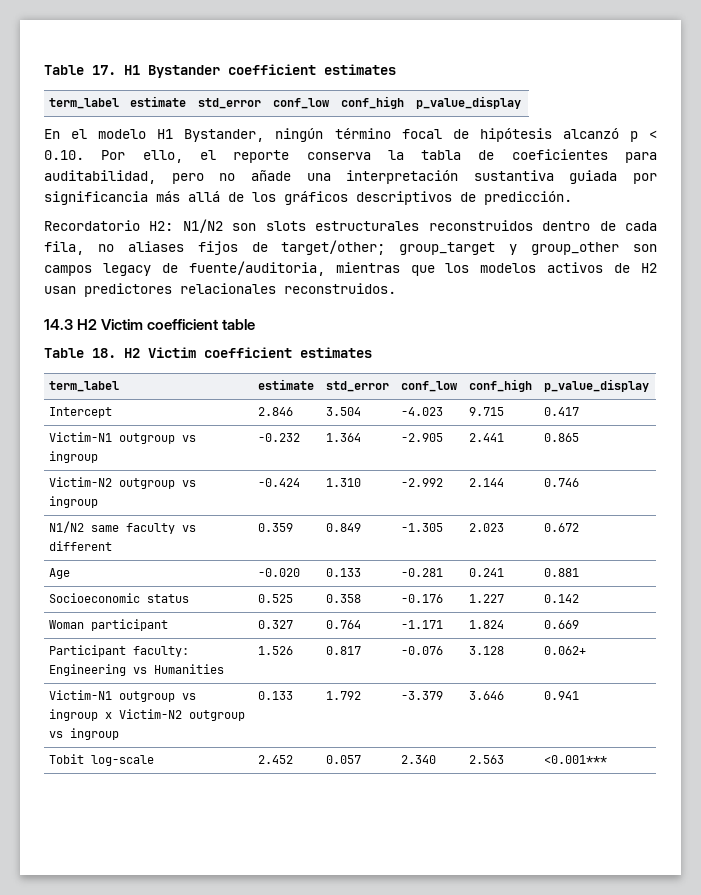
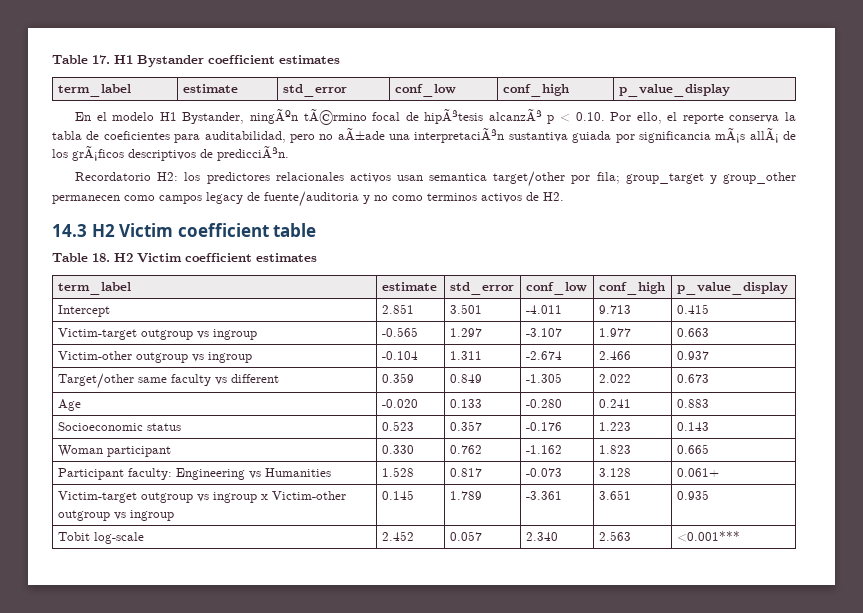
- En el modelo H1 Bystander, ningún término focal de hipótesis alcanzó p < 0.10. Por ello, el reporte conserva la tabla de coeficientes para auditabilidad, pero no añade una interpretación sustantiva guiada por significancia más allá de los gráficos descriptivos de predicción.
+ En el modelo H1 Bystander, ningÃºn tÃ©rmino focal de hipÃ³tesis alcanzÃ³ p < 0.10. Por ello, el reporte conserva la tabla de coeficientes para auditabilidad, pero no aÃ±ade una interpretaciÃ³n sustantiva guiada por significancia mÃ¡s allÃ¡ de los grÃ¡ficos descriptivos de predicciÃ³n.
- Recordatorio H2: N1/N2 son slots estructurales reconstruidos dentro de cada fila, no aliases fijos de target/other; group_target y group_other son campos legacy de fuente/auditoria, mientras que los modelos activos de H2 usan predictores relacionales reconstruidos.
+ Recordatorio H2: los predictores relacionales activos usan semantica target/other por fila; group_target y group_other permanecen como campos legacy de fuente/auditoria y no como terminos activos de H2.
- Intercept | 2.846 | 3.504 | -4.023 | 9.715 | 0.417
- Victim-N1 outgroup vs ingroup | -0.232 | 1.364 | -2.905 | 2.441 | 0.865
- Victim-N2 outgroup vs ingroup | -0.424 | 1.310 | -2.992 | 2.144 | 0.746
- N1/N2 same faculty vs different | 0.359 | 0.849 | -1.305 | 2.023 | 0.672
+ Intercept | 2.851 | 3.501 | -4.011 | 9.713 | 0.415
+ Victim-target outgroup vs ingroup | -0.565 | 1.297 | -3.107 | 1.977 | 0.663
+ Victim-other outgroup vs ingroup | -0.104 | 1.311 | -2.674 | 2.466 | 0.937
+ Target/other same faculty vs different | 0.359 | 0.849 | -1.305 | 2.022 | 0.673
- Age | -0.020 | 0.133 | -0.281 | 0.241 | 0.881
+ Age | -0.020 | 0.133 | -0.280 | 0.241 | 0.883
- Socioeconomic status | 0.525 | 0.358 | -0.176 | 1.227 | 0.142
+ Socioeconomic status | 0.523 | 0.357 | -0.176 | 1.223 | 0.143
- Woman participant | 0.327 | 0.764 | -1.171 | 1.824 | 0.669
+ Woman participant | 0.330 | 0.762 | -1.162 | 1.823 | 0.665
- Participant faculty: Engineering vs Humanities | 1.526 | 0.817 | -0.076 | 3.128 | 0.062+
- Victim-N1 outgroup vs ingroup x Victim-N2 outgroup vs ingroup | 0.133 | 1.792 | -3.379 | 3.646 | 0.941
+ Participant faculty: Engineering vs Humanities | 1.528 | 0.817 | -0.073 | 3.128 | 0.061+
+ Victim-target outgroup vs ingroup x Victim-other outgroup vs ingroup | 0.145 | 1.789 | -3.361 | 3.651 | 0.935

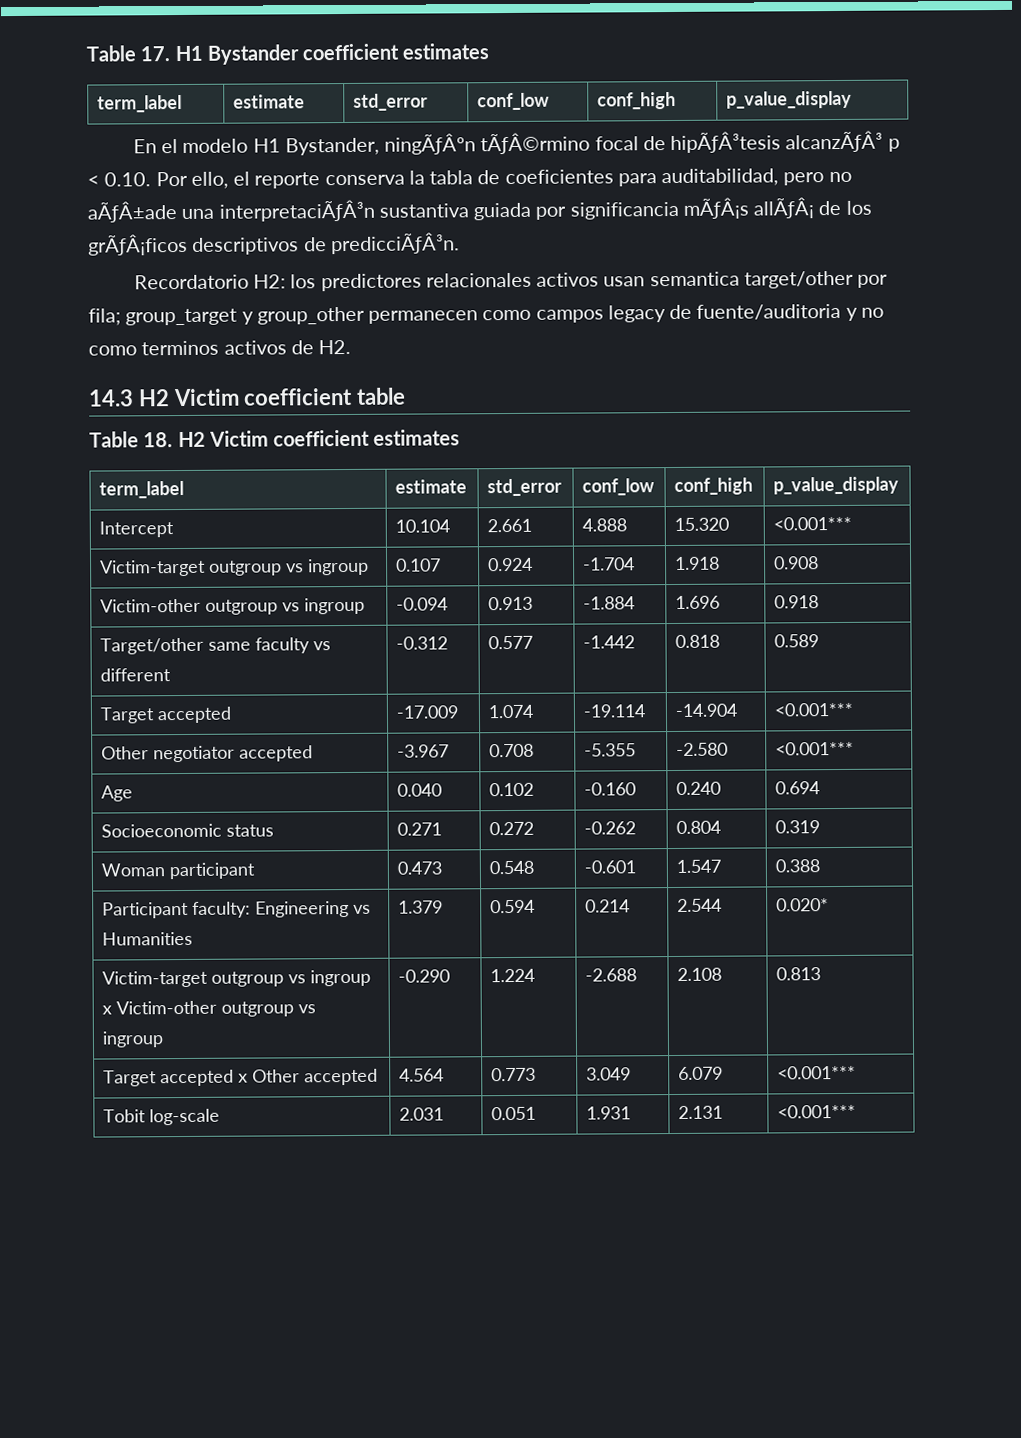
- En el modelo H1 Bystander, ningÃºn tÃ©rmino focal de hipÃ³tesis alcanzÃ³ p < 0.10. Por ello, el reporte conserva la tabla de coeficientes para auditabilidad, pero no aÃ±ade una interpretaciÃ³n sustantiva guiada por significancia mÃ¡s allÃ¡ de los grÃ¡ficos descriptivos de predicciÃ³n.
+ En el modelo H1 Bystander, ningÃƒÂºn tÃƒÂ©rmino focal de hipÃƒÂ³tesis alcanzÃƒÂ³ p < 0.10. Por ello, el reporte conserva la tabla de coeficientes para auditabilidad, pero no aÃƒÂ±ade una interpretaciÃƒÂ³n sustantiva guiada por significancia mÃƒÂ¡s allÃƒÂ¡ de los grÃƒÂ¡ficos descriptivos de predicciÃƒÂ³n.
- Intercept | 2.851 | 3.501 | -4.011 | 9.713 | 0.415
+ Intercept | 10.104 | 2.661 | 4.888 | 15.320 | <0.001***
- Victim-target outgroup vs ingroup | -0.565 | 1.297 | -3.107 | 1.977 | 0.663
- Victim-other outgroup vs ingroup | -0.104 | 1.311 | -2.674 | 2.466 | 0.937
+ Victim-target outgroup vs ingroup | 0.107 | 0.924 | -1.704 | 1.918 | 0.908
+ Victim-other outgroup vs ingroup | -0.094 | 0.913 | -1.884 | 1.696 | 0.918
- Target/other same faculty vs different | 0.359 | 0.849 | -1.305 | 2.022 | 0.673
- Age | -0.020 | 0.133 | -0.280 | 0.241 | 0.883
- Socioeconomic status | 0.523 | 0.357 | -0.176 | 1.223 | 0.143
- Woman participant | 0.330 | 0.762 | -1.162 | 1.823 | 0.665
+ Target/other same faculty vs different | -0.312 | 0.577 | -1.442 | 0.818 | 0.589
+ Target accepted | -17.009 | 1.074 | -19.114 | -14.904 | <0.001***
+ Other negotiator accepted | -3.967 | 0.708 | -5.355 | -2.580 | <0.001***
+ Age | 0.040 | 0.102 | -0.160 | 0.240 | 0.694
+ Socioeconomic status | 0.271 | 0.272 | -0.262 | 0.804 | 0.319
+ Woman participant | 0.473 | 0.548 | -0.601 | 1.547 | 0.388
- Participant faculty: Engineering vs Humanities | 1.528 | 0.817 | -0.073 | 3.128 | 0.061+
+ Participant faculty: Engineering vs Humanities | 1.379 | 0.594 | 0.214 | 2.544 | 0.020*
- Victim-target outgroup vs ingroup x Victim-other outgroup vs ingroup | 0.145 | 1.789 | -3.361 | 3.651 | 0.935
- Tobit log-scale | 2.452 | 0.057 | 2.340 | 2.563 | <0.001***
+ Victim-target outgroup vs ingroup x Victim-other outgroup vs ingroup | -0.290 | 1.224 | -2.688 | 2.108 | 0.813
+ Target accepted x Other accepted | 4.564 | 0.773 | 3.049 | 6.079 | <0.001***
+ Tobit log-scale | 2.031 | 0.051 | 1.931 | 2.131 | <0.001***

